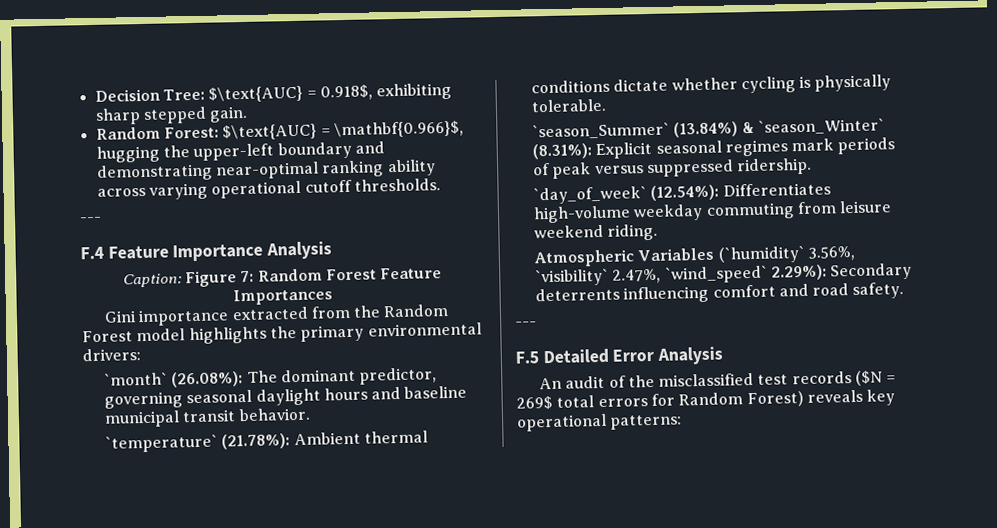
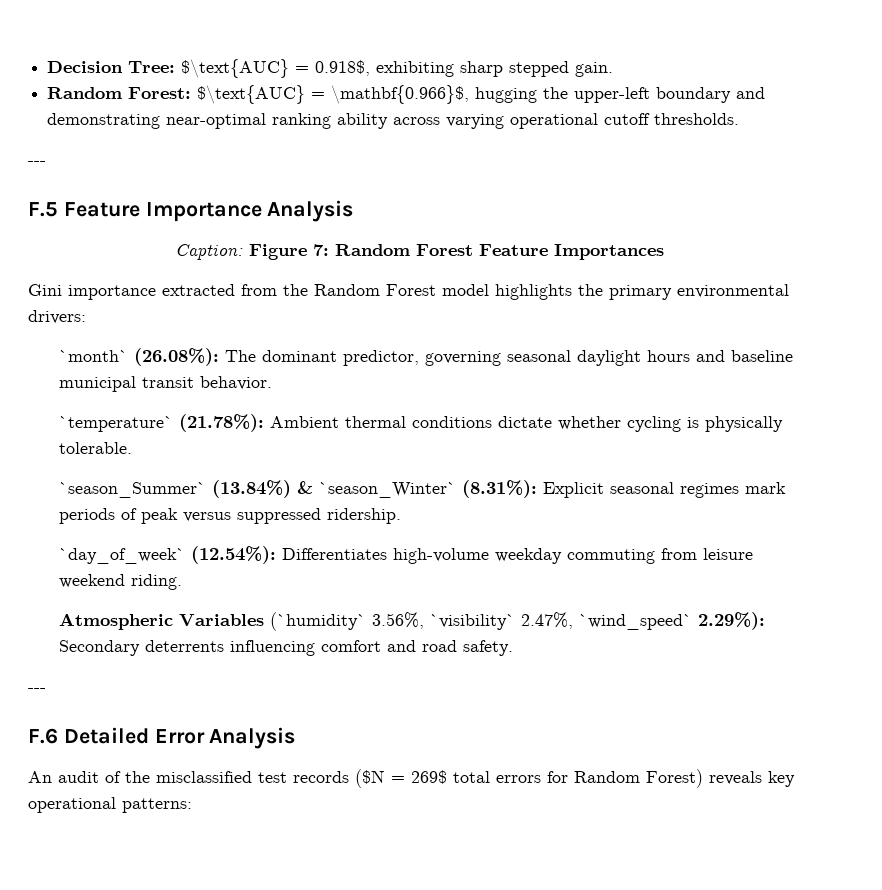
- F.4 Feature Importance Analysis
+ F.5 Feature Importance Analysis
- F.5 Detailed Error Analysis
+ F.6 Detailed Error Analysis

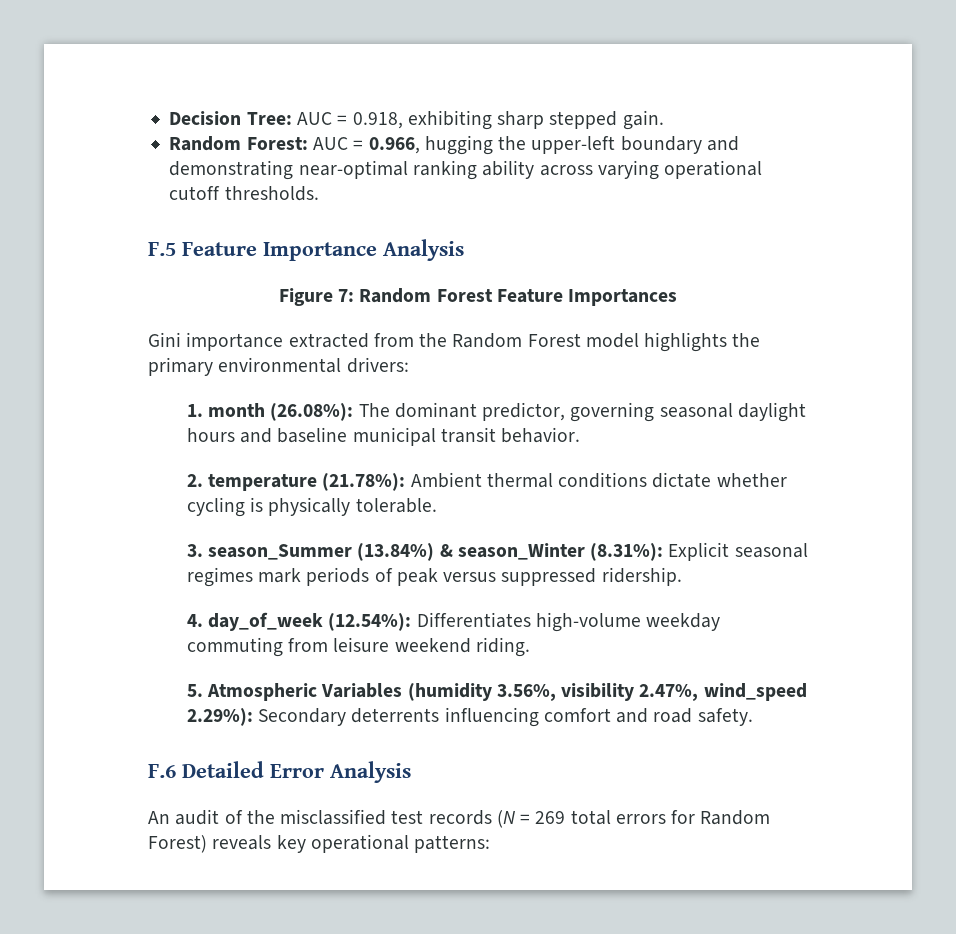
- Decision Tree: $\text{AUC} = 0.918$, exhibiting sharp stepped gain.
+ Decision Tree: AUC = 0.918, exhibiting sharp stepped gain.
- Random Forest: $\text{AUC} = \mathbf{0.966}$, hugging the upper-left boundary and demonstrating near-optimal ranking ability across varying operational cutoff thresholds.
- ---
+ Random Forest: AUC = 0.966, hugging the upper-left boundary and demonstrating near-optimal ranking ability across varying operational cutoff thresholds.
- Caption: Figure 7: Random Forest Feature Importances
+ Figure 7: Random Forest Feature Importances
- `month` (26.08%): The dominant predictor, governing seasonal daylight hours and baseline municipal transit behavior.
+ 1. month (26.08%): The dominant predictor, governing seasonal daylight hours and baseline municipal transit behavior.
- `temperature` (21.78%): Ambient thermal conditions dictate whether cycling is physically tolerable.
+ 2. temperature (21.78%): Ambient thermal conditions dictate whether cycling is physically tolerable.
- `season_Summer` (13.84%) & `season_Winter` (8.31%): Explicit seasonal regimes mark periods of peak versus suppressed ridership.
+ 3. season_Summer (13.84%) & season_Winter (8.31%): Explicit seasonal regimes mark periods of peak versus suppressed ridership.
- `day_of_week` (12.54%): Differentiates high-volume weekday commuting from leisure weekend riding.
+ 4. day_of_week (12.54%): Differentiates high-volume weekday commuting from leisure weekend riding.
- Atmospheric Variables (`humidity` 3.56%, `visibility` 2.47%, `wind_speed` 2.29%): Secondary deterrents influencing comfort and road safety.
- ---
+ 5. Atmospheric Variables (humidity 3.56%, visibility 2.47%, wind_speed 2.29%): Secondary deterrents influencing comfort and road safety.
- An audit of the misclassified test records ($N = 269$ total errors for Random Forest) reveals key operational patterns:
+ An audit of the misclassified test records (N = 269 total errors for Random Forest) reveals key operational patterns:

